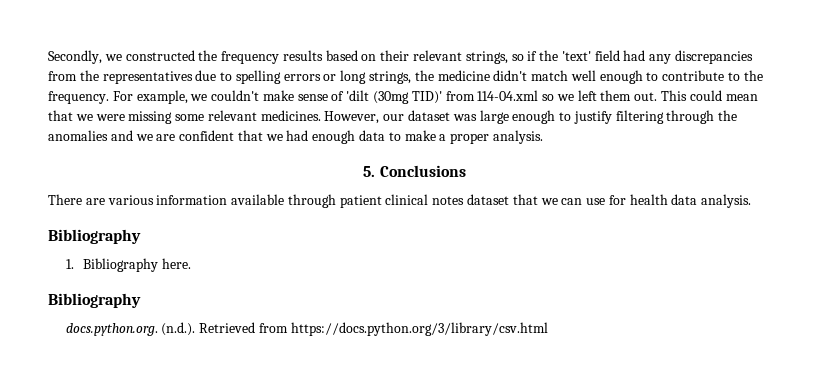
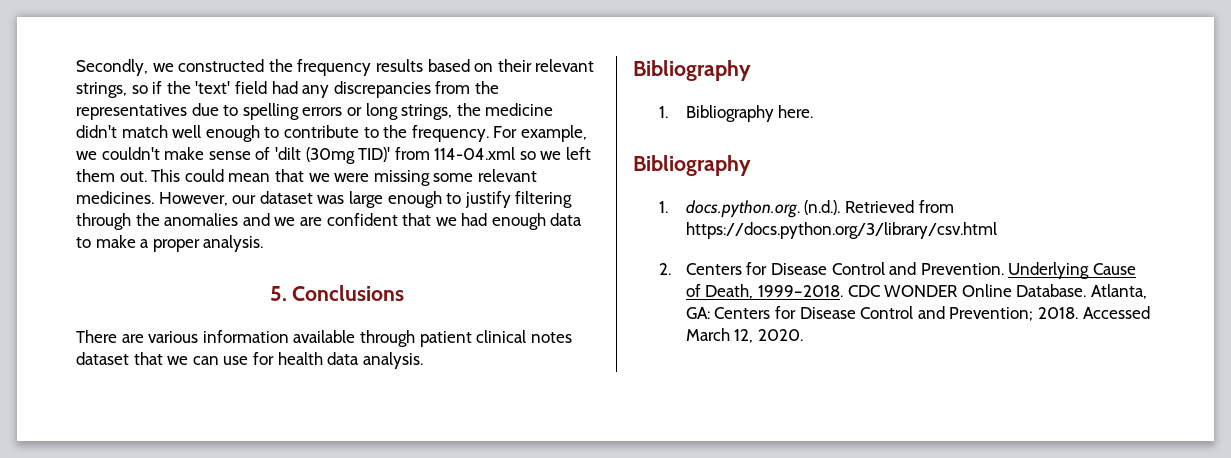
- docs.python.org. (n.d.). Retrieved from https://docs.python.org/3/library/csv.html
+ 1. docs.python.org. (n.d.). Retrieved from https://docs.python.org/3/library/csv.html
+ 2. Centers for Disease Control and Prevention. Underlying Cause of Death, 1999–2018. CDC WONDER Online Database. Atlanta, GA: Centers for Disease Control and Prevention; 2018. Accessed March 12, 2020.

